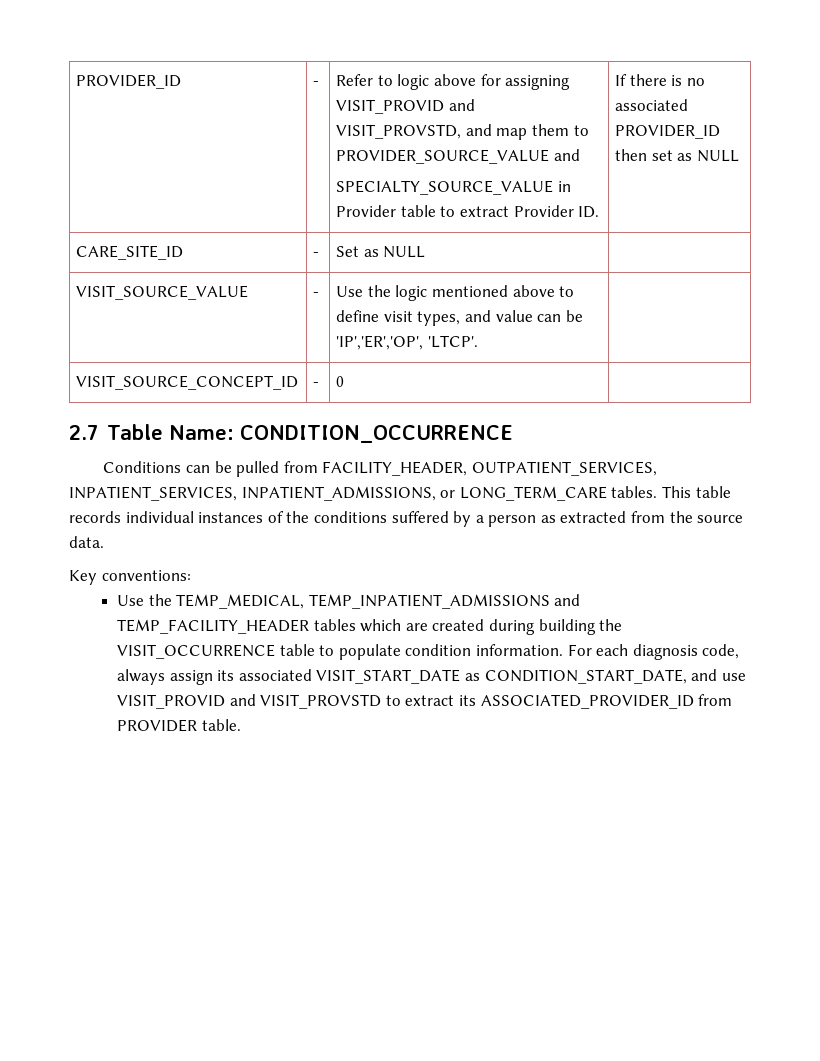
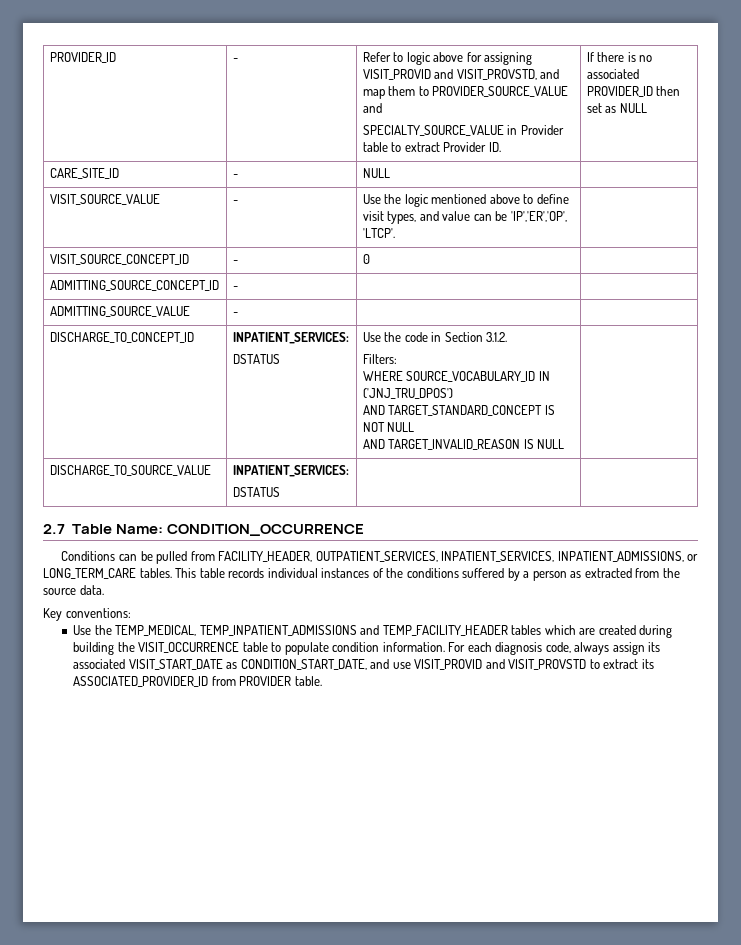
- CARE_SITE_ID | - | Set as NULL |
+ CARE_SITE_ID | - | NULL |
+ ADMITTING_SOURCE_CONCEPT_ID | - | |
+ ADMITTING_SOURCE_VALUE | - | |
+ DISCHARGE_TO_CONCEPT_ID | INPATIENT_SERVICES:
+ DSTATUS | Use the code in Section 3.1.2.
+ Filters:
+ WHERE SOURCE_VOCABULARY_ID IN ('JNJ_TRU_DPOS')
+ AND TARGET_STANDARD_CONCEPT IS NOT NULL
+ AND TARGET_INVALID_REASON IS NULL |
+ DISCHARGE_TO_SOURCE_VALUE | INPATIENT_SERVICES:
+ DSTATUS | |

